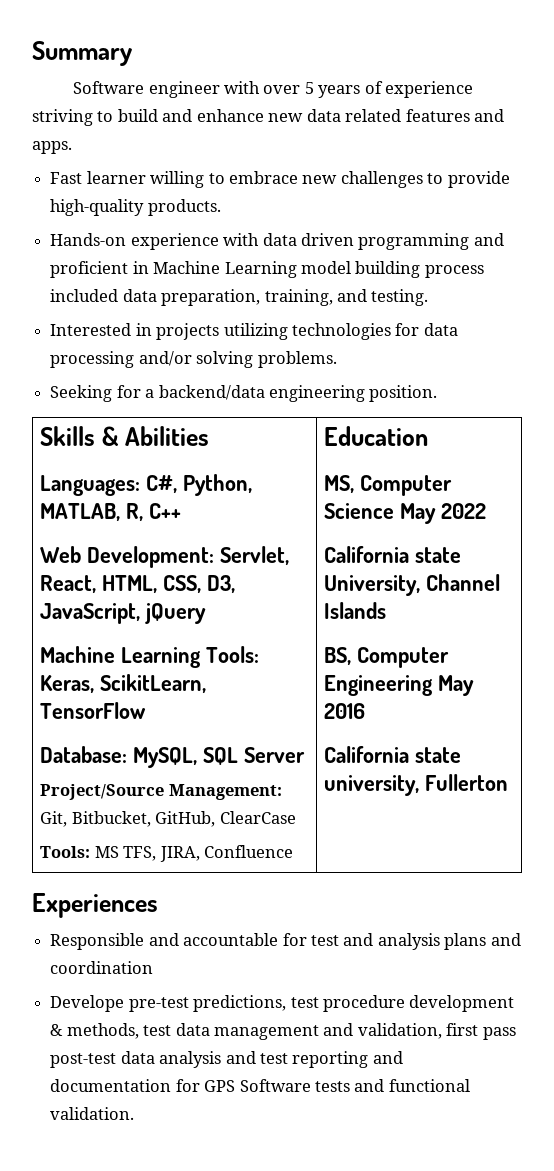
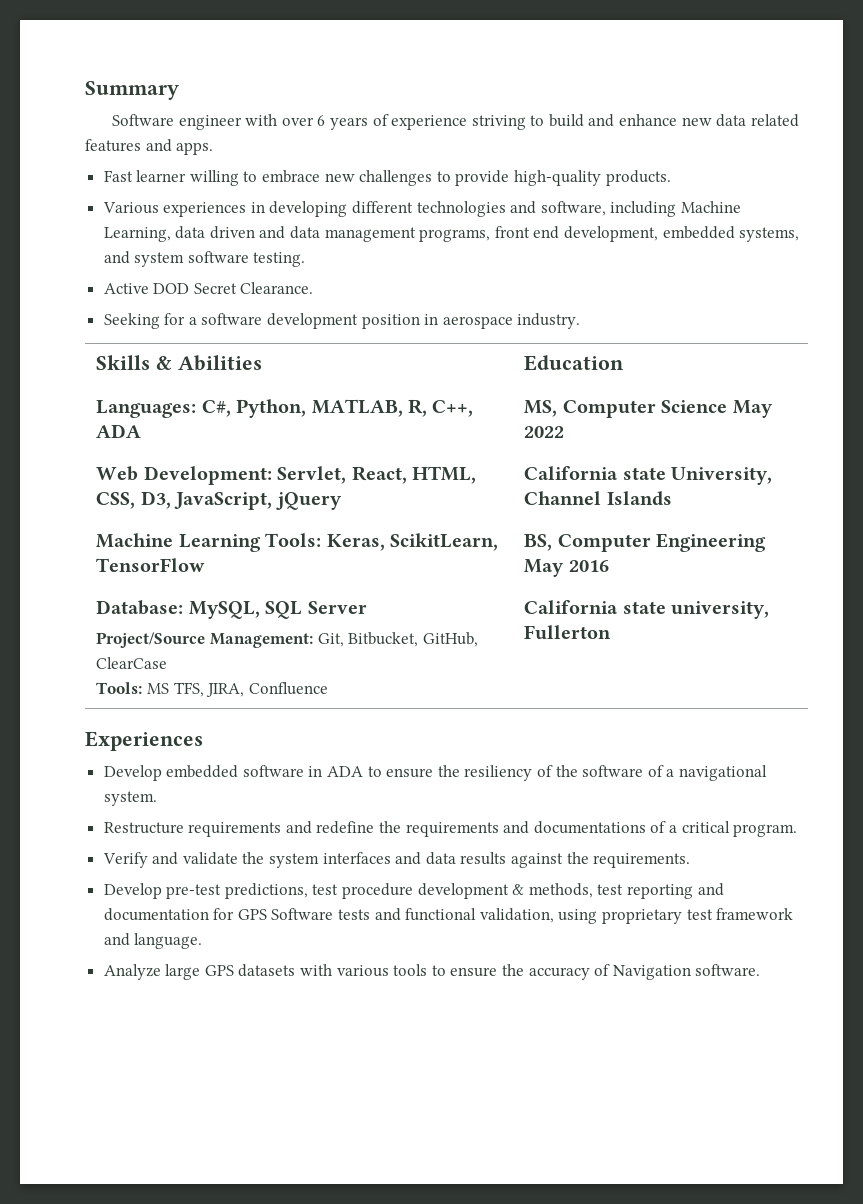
- Software engineer with over 5 years of experience striving to build and enhance new data related features and apps.
+ Software engineer with over 6 years of experience striving to build and enhance new data related features and apps.
- Hands-on experience with data driven programming and proficient in Machine Learning model building process included data preparation, training, and testing.
- Interested in projects utilizing technologies for data processing and/or solving problems.
- Seeking for a backend/data engineering position.
+ Various experiences in developing different technologies and software, including Machine Learning, data driven and data management programs, front end development, embedded systems, and system software testing.
+ Active DOD Secret Clearance.
+ Seeking for a software development position in aerospace industry.
- Languages: C#, Python, MATLAB, R, C++
+ Languages: C#, Python, MATLAB, R, C++, ADA
- Responsible and accountable for test and analysis plans and coordination
- Develope pre-test predictions, test procedure development & methods, test data management and validation, first pass post-test data analysis and test reporting and documentation for GPS Software tests and functional validation.
+ Develop embedded software in ADA to ensure the resiliency of the software of a navigational system.
+ Restructure requirements and redefine the requirements and documentations of a critical program.
+ Verify and validate the system interfaces and data results against the requirements.
+ Develop pre-test predictions, test procedure development & methods, test reporting and documentation for GPS Software tests and functional validation, using proprietary test framework and language.
+ Analyze large GPS datasets with various tools to ensure the accuracy of Navigation software.

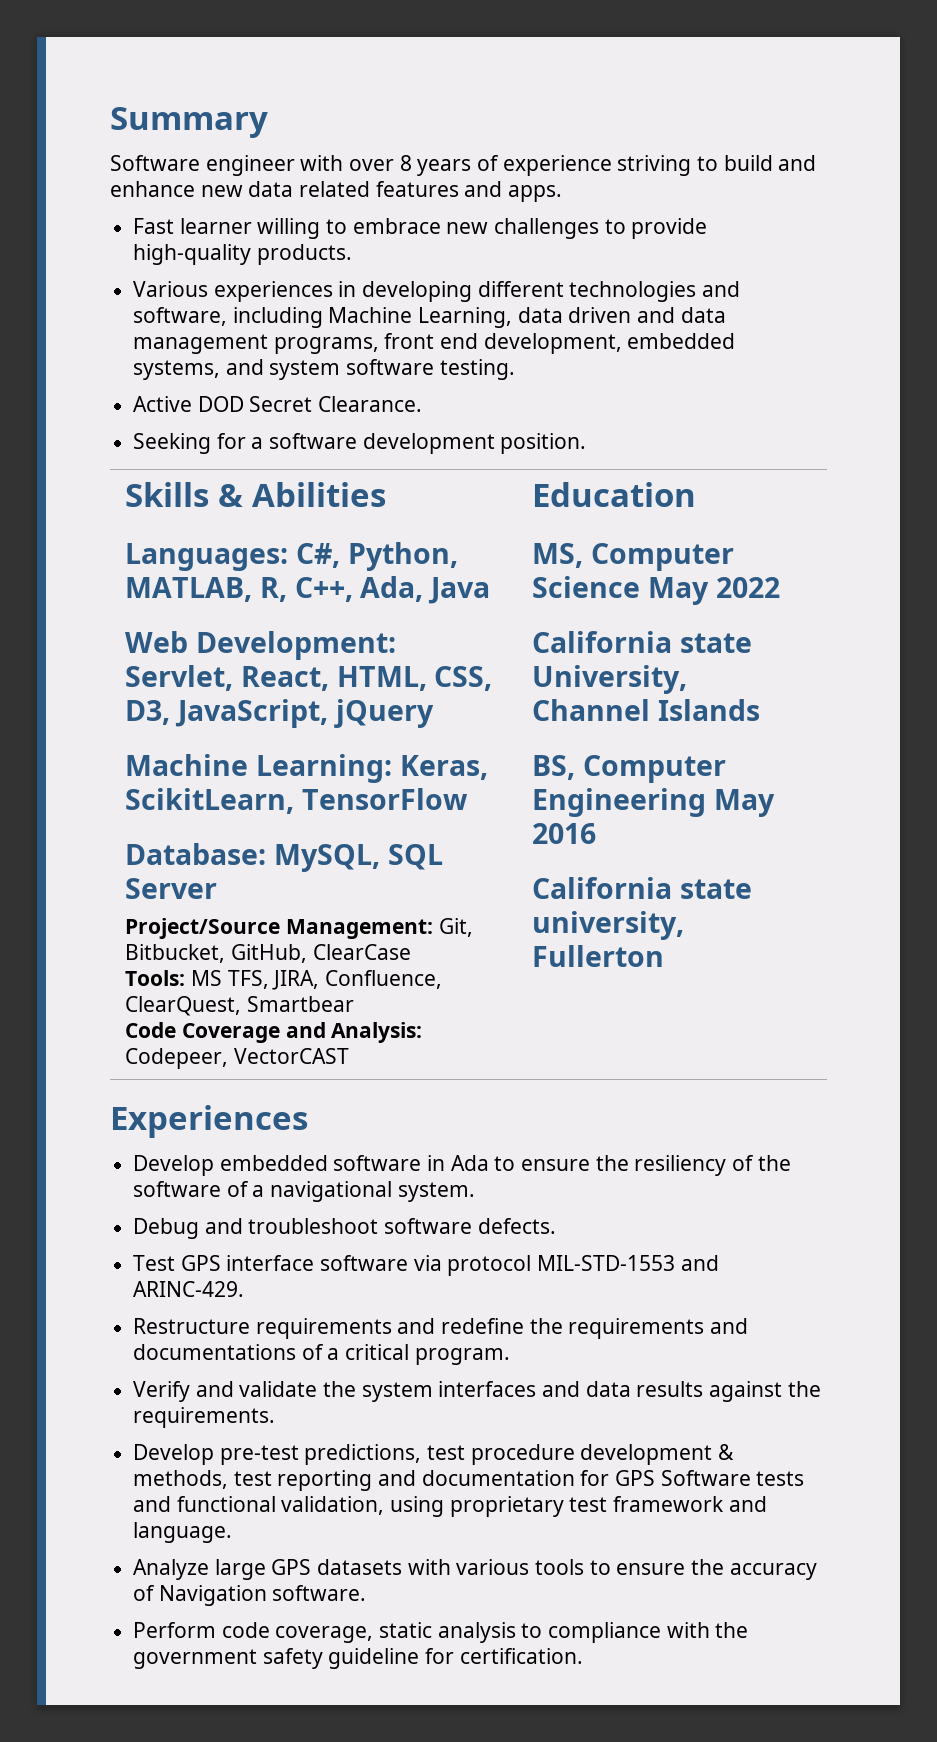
- Software engineer with over 6 years of experience striving to build and enhance new data related features and apps.
+ Software engineer with over 8 years of experience striving to build and enhance new data related features and apps.
- Seeking for a software development position in aerospace industry.
+ Seeking for a software development position.
- Languages: C#, Python, MATLAB, R, C++, ADA
+ Languages: C#, Python, MATLAB, R, C++, Ada, Java
- Machine Learning Tools: Keras, ScikitLearn, TensorFlow
+ Machine Learning: Keras, ScikitLearn, TensorFlow
- Tools: MS TFS, JIRA, Confluence
+ Tools: MS TFS, JIRA, Confluence, ClearQuest, Smartbear
+ Code Coverage and Analysis: Codepeer, VectorCAST
- Develop embedded software in ADA to ensure the resiliency of the software of a navigational system.
+ Develop embedded software in Ada to ensure the resiliency of the software of a navigational system.
+ Debug and troubleshoot software defects.
+ Test GPS interface software via protocol MIL-STD-1553 and ARINC-429.
+ Perform code coverage, static analysis to compliance with the government safety guideline for certification.

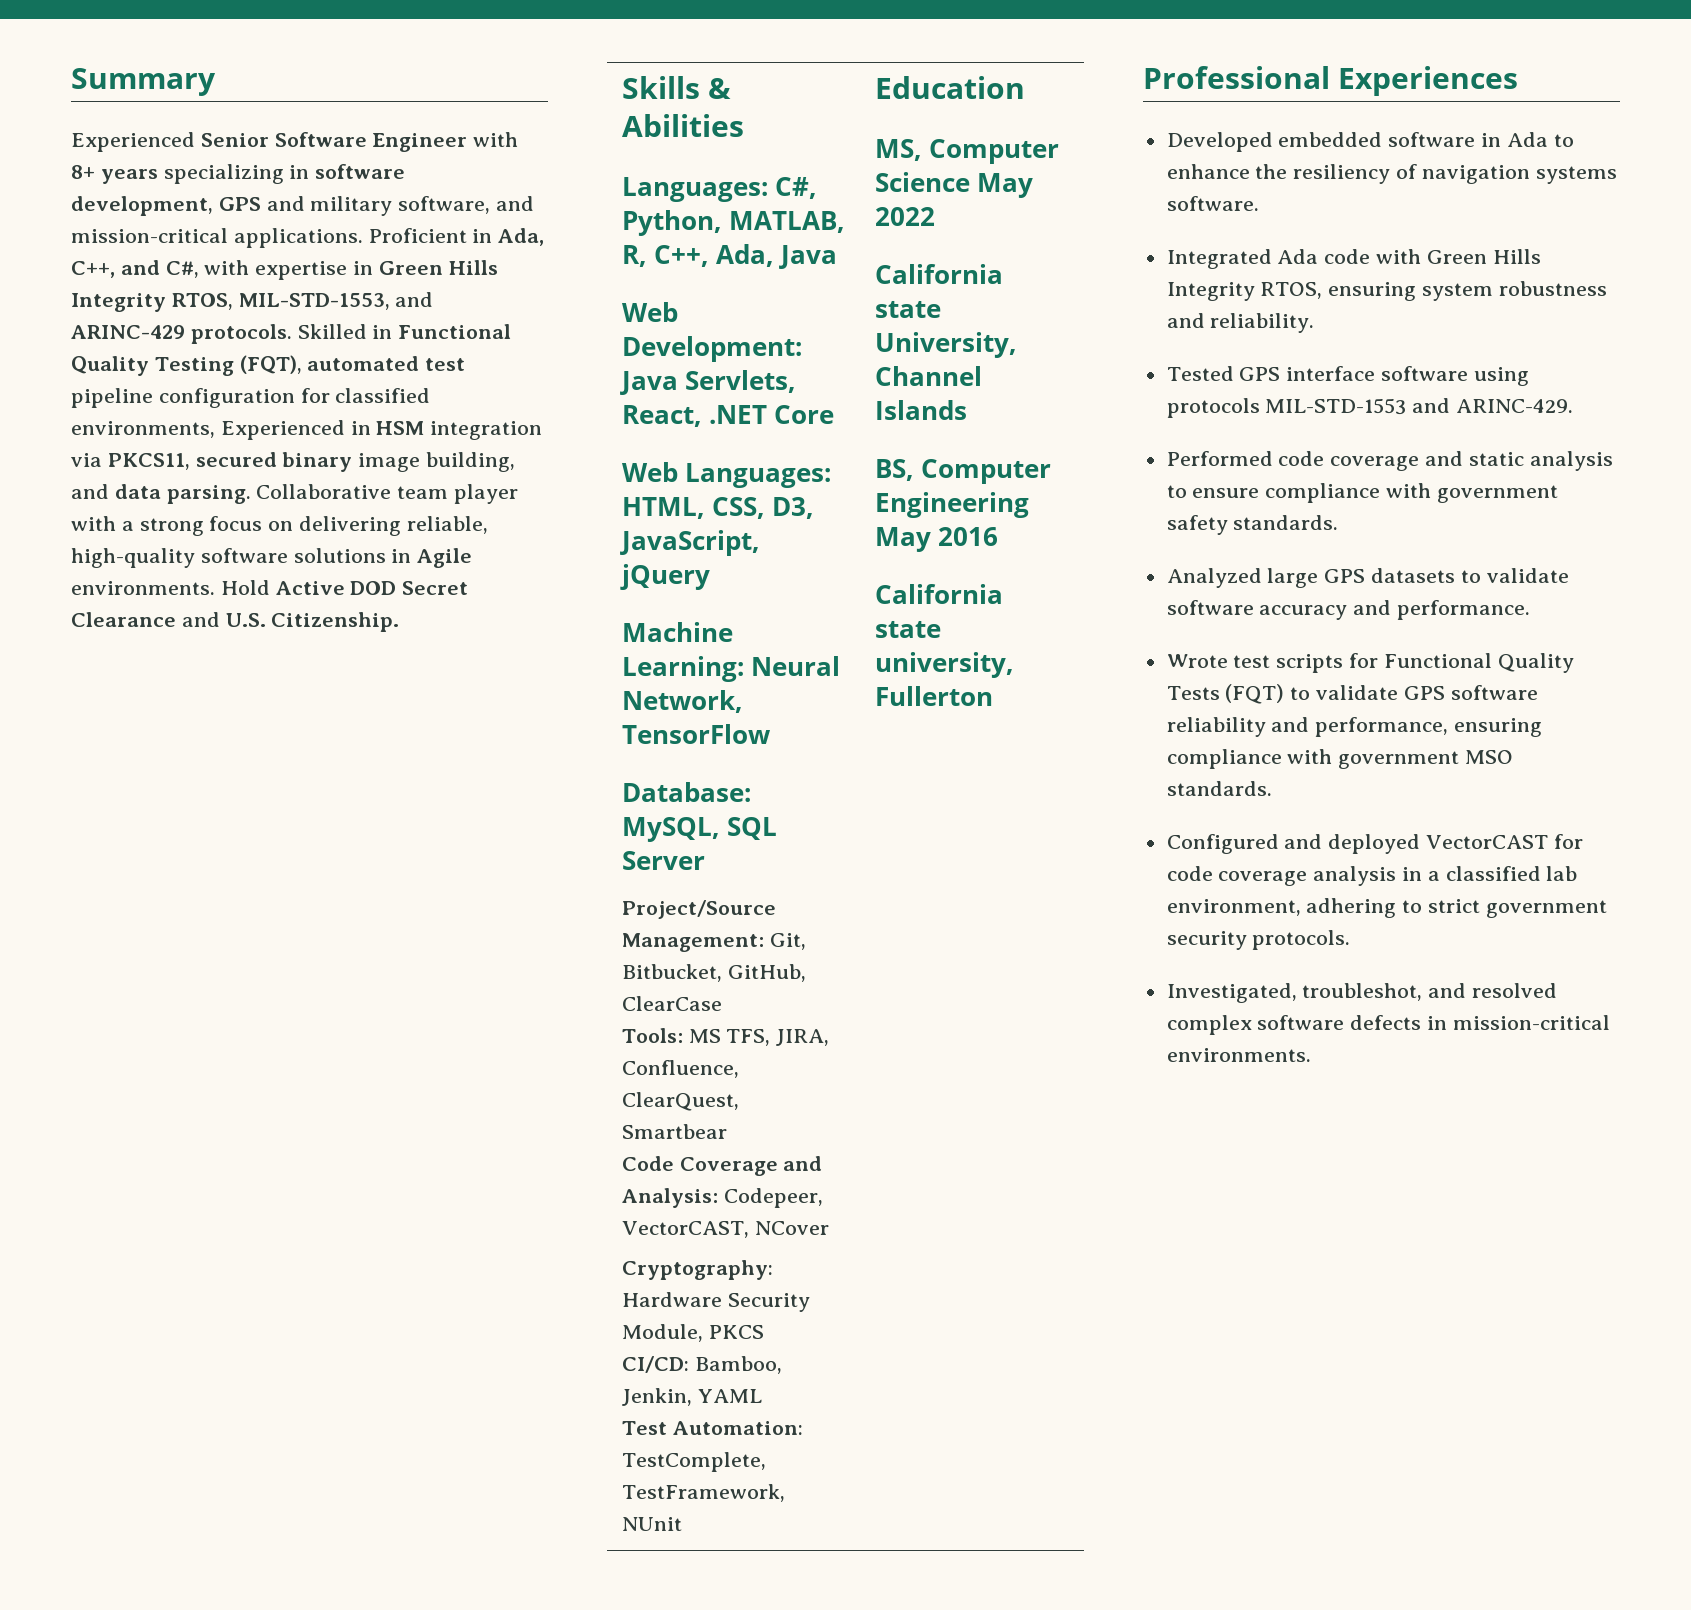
- Software engineer with over 8 years of experience striving to build and enhance new data related features and apps.
- Fast learner willing to embrace new challenges to provide high-quality products.
- Various experiences in developing different technologies and software, including Machine Learning, data driven and data management programs, front end development, embedded systems, and system software testing.
- Active DOD Secret Clearance.
- Seeking for a software development position.
+ Experienced Senior Software Engineer with 8+ years specializing in software development, GPS and military software, and mission-critical applications. Proficient in Ada, C++, and C#, with expertise in Green Hills Integrity RTOS, MIL-STD-1553, and ARINC-429 protocols. Skilled in Functional Quality Testing (FQT), automated test pipeline configuration for classified environments, Experienced in HSM integration via PKCS11, secured binary image building, and data parsing. Collaborative team player with a strong focus on delivering reliable, high-quality software solutions in Agile environments. Hold Active DOD Secret Clearance and U.S. Citizenship.
- Web Development: Servlet, React, HTML, CSS, D3, JavaScript, jQuery
+ Web Development: Java Servlets, React, .NET Core
+ Web Languages: HTML, CSS, D3, JavaScript, jQuery
- Machine Learning: Keras, ScikitLearn, TensorFlow
+ Machine Learning: Neural Network, TensorFlow
- Code Coverage and Analysis: Codepeer, VectorCAST
+ Code Coverage and Analysis: Codepeer, VectorCAST, NCover
+ Cryptography: Hardware Security Module, PKCS
+ CI/CD: Bamboo, Jenkin, YAML
+ Test Automation: TestComplete, TestFramework, NUnit
- Experiences
+ Professional Experiences
- Develop embedded software in Ada to ensure the resiliency of the software of a navigational system.
- Debug and troubleshoot software defects.
- Test GPS interface software via protocol MIL-STD-1553 and ARINC-429.
+ Developed embedded software in Ada to enhance the resiliency of navigation systems software.
+ Integrated Ada code with Green Hills Integrity RTOS, ensuring system robustness and reliability.
+ Tested GPS interface software using protocols MIL-STD-1553 and ARINC-429.
- Restructure requirements and redefine the requirements and documentations of a critical program.
- Verify and validate the system interfaces and data results against the requirements.
- Develop pre-test predictions, test procedure development & methods, test reporting and documentation for GPS Software tests and functional validation, using proprietary test framework and language.
- Analyze large GPS datasets with various tools to ensure the accuracy of Navigation software.
- Perform code coverage, static analysis to compliance with the government safety guideline for certification.
+ Performed code coverage and static analysis to ensure compliance with government safety standards.
+ Analyzed large GPS datasets to validate software accuracy and performance.
+ Wrote test scripts for Functional Quality Tests (FQT) to validate GPS software reliability and performance, ensuring compliance with government MSO standards.
+ Configured and deployed VectorCAST for code coverage analysis in a classified lab environment, adhering to strict government security protocols.
+ Investigated, troubleshot, and resolved complex software defects in mission-critical environments.

